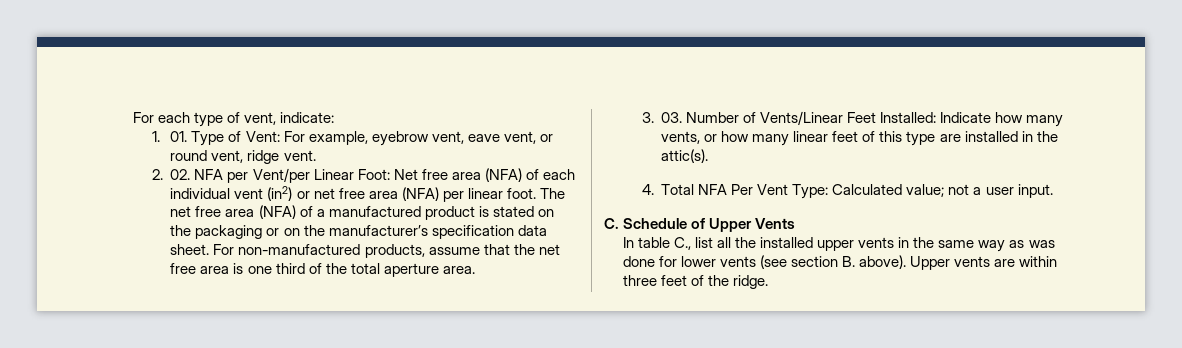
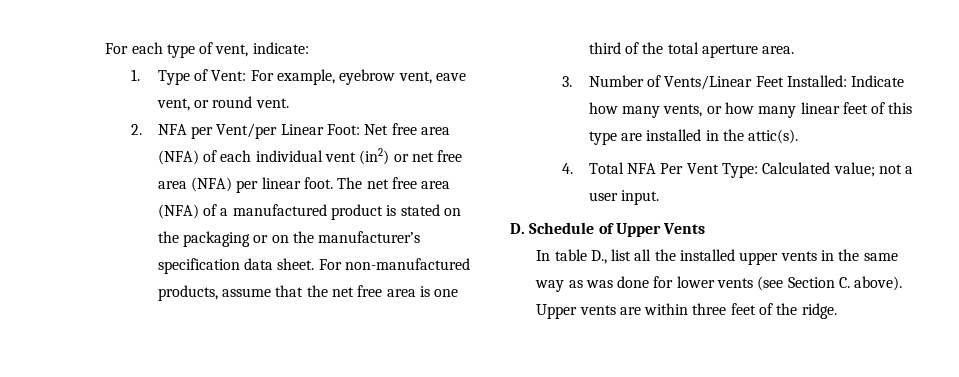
- 1. 01. Type of Vent: For example, eyebrow vent, eave vent, or round vent, ridge vent.
+ 1. Type of Vent: For example, eyebrow vent, eave vent, or round vent.
- 2. 02. NFA per Vent/per Linear Foot: Net free area (NFA) of each individual vent (in2) or net free area (NFA) per linear foot.
+ 2. NFA per Vent/per Linear Foot: Net free area (NFA) of each individual vent (in2) or net free area (NFA) per linear foot.
- 3. 03. Number of Vents/Linear Feet Installed: Indicate how many vents, or how many linear feet of this type are installed in the attic(s).
+ 3. Number of Vents/Linear Feet Installed: Indicate how many vents, or how many linear feet of this type are installed in the attic(s).
- C. Schedule of Upper Vents
+ D. Schedule of Upper Vents
- In table C., list all the installed upper vents in the same way as was done for lower vents (see section B. above).
+ In table D., list all the installed upper vents in the same way as was done for lower vents (see Section C. above).

